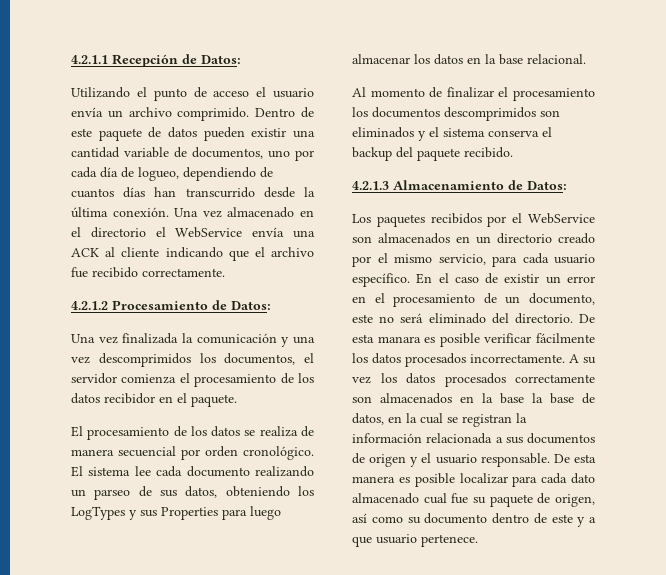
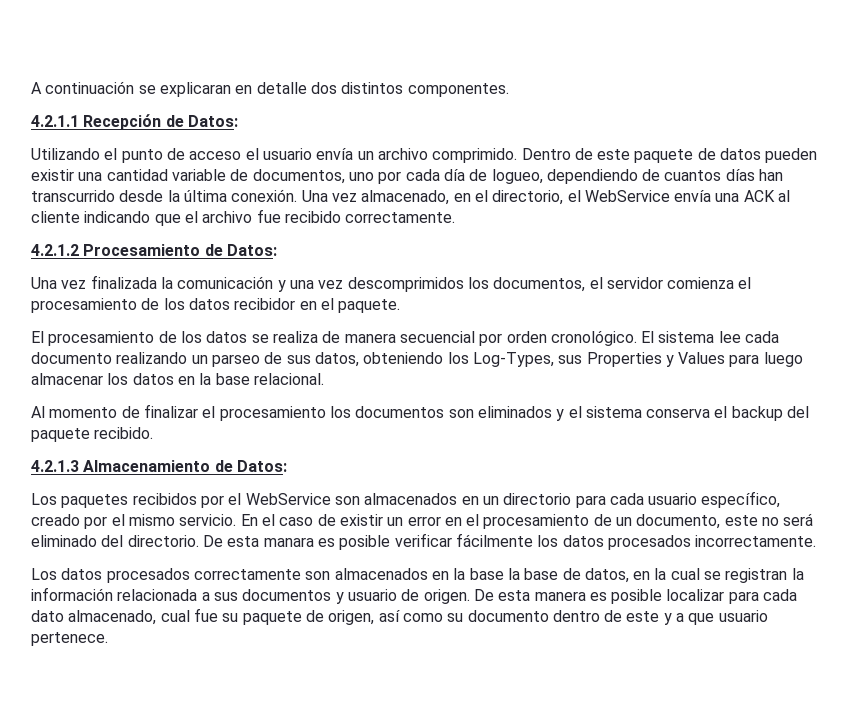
+ A continuación se explicaran en detalle dos distintos componentes.
- Una vez almacenado en el directorio el WebService envía una ACK al cliente indicando que el archivo fue recibido correctamente.
+ Una vez almacenado, en el directorio, el WebService envía una ACK al cliente indicando que el archivo fue recibido correctamente.
- El sistema lee cada documento realizando un parseo de sus datos, obteniendo los LogTypes y sus Properties para luego almacenar los datos en la base relacional.
+ El sistema lee cada documento realizando un parseo de sus datos, obteniendo los Log-Types, sus Properties y Values para luego almacenar los datos en la base relacional.
- Al momento de finalizar el procesamiento los documentos descomprimidos son eliminados y el sistema conserva el backup del paquete recibido.
+ Al momento de finalizar el procesamiento los documentos son eliminados y el sistema conserva el backup del paquete recibido.
- Los paquetes recibidos por el WebService son almacenados en un directorio creado por el mismo servicio, para cada usuario específico.
+ Los paquetes recibidos por el WebService son almacenados en un directorio para cada usuario específico, creado por el mismo servicio.
- De esta manara es posible verificar fácilmente los datos procesados incorrectamente. A su vez los datos procesados correctamente son almacenados en la base la base de datos, en la cual se registran la información relacionada a sus documentos de origen y el usuario responsable.
+ De esta manara es posible verificar fácilmente los datos procesados incorrectamente.
+ Los datos procesados correctamente son almacenados en la base la base de datos, en la cual se registran la información relacionada a sus documentos y usuario de origen.
- De esta manera es posible localizar para cada dato almacenado cual fue su paquete de origen, así como su documento dentro de este y a que usuario pertenece.
+ De esta manera es posible localizar para cada dato almacenado, cual fue su paquete de origen, así como su documento dentro de este y a que usuario pertenece.

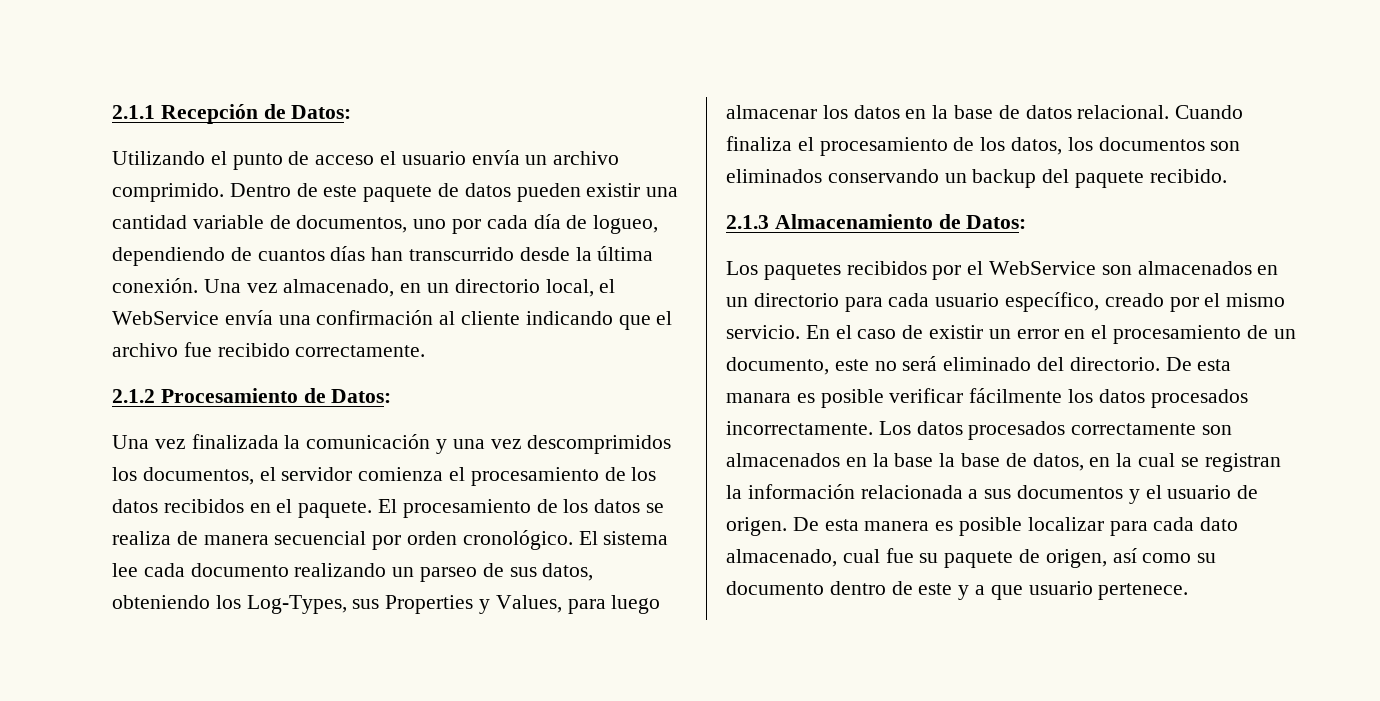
- A continuación se explicaran en detalle dos distintos componentes.
- 4.2.1.1 Recepción de Datos:
+ 2.1.1 Recepción de Datos:
- Una vez almacenado, en el directorio, el WebService envía una ACK al cliente indicando que el archivo fue recibido correctamente.
+ Una vez almacenado, en un directorio local, el WebService envía una confirmación al cliente indicando que el archivo fue recibido correctamente.
- 4.2.1.2 Procesamiento de Datos:
+ 2.1.2 Procesamiento de Datos:
- Una vez finalizada la comunicación y una vez descomprimidos los documentos, el servidor comienza el procesamiento de los datos recibidor en el paquete.
- El procesamiento de los datos se realiza de manera secuencial por orden cronológico.
+ Una vez finalizada la comunicación y una vez descomprimidos los documentos, el servidor comienza el procesamiento de los datos recibidos en el paquete. El procesamiento de los datos se realiza de manera secuencial por orden cronológico.
- El sistema lee cada documento realizando un parseo de sus datos, obteniendo los Log-Types, sus Properties y Values para luego almacenar los datos en la base relacional.
- Al momento de finalizar el procesamiento los documentos son eliminados y el sistema conserva el backup del paquete recibido.
+ El sistema lee cada documento realizando un parseo de sus datos, obteniendo los Log-Types, sus Properties y Values, para luego almacenar los datos en la base de datos relacional. Cuando finaliza el procesamiento de los datos, los documentos son eliminados conservando un backup del paquete recibido.
- 4.2.1.3 Almacenamiento de Datos:
+ 2.1.3 Almacenamiento de Datos:
- De esta manara es posible verificar fácilmente los datos procesados incorrectamente.
- Los datos procesados correctamente son almacenados en la base la base de datos, en la cual se registran la información relacionada a sus documentos y usuario de origen.
+ De esta manara es posible verificar fácilmente los datos procesados incorrectamente. Los datos procesados correctamente son almacenados en la base la base de datos, en la cual se registran la información relacionada a sus documentos y el usuario de origen.

